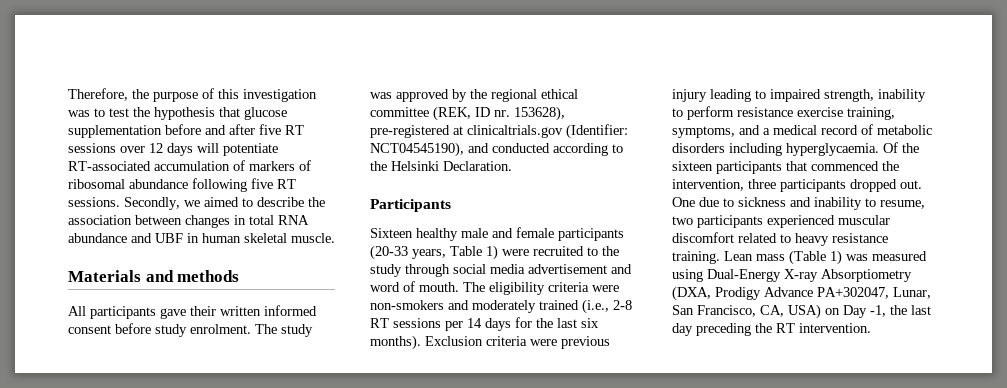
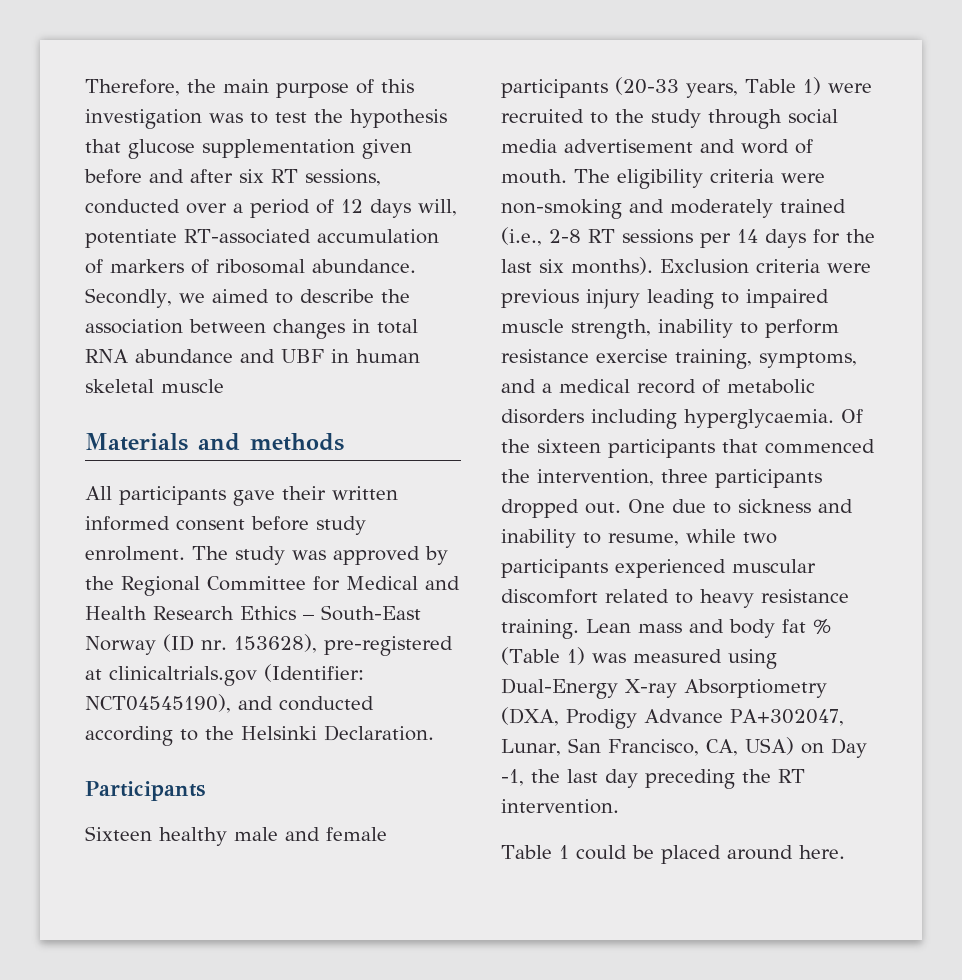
- Therefore, the purpose of this investigation was to test the hypothesis that glucose supplementation before and after five RT sessions over 12 days will potentiate RT-associated accumulation of markers of ribosomal abundance following five RT sessions.
+ Therefore, the main purpose of this investigation was to test the hypothesis that glucose supplementation given before and after six RT sessions, conducted over a period of 12 days will, potentiate RT-associated accumulation of markers of ribosomal abundance.
- Secondly, we aimed to describe the association between changes in total RNA abundance and UBF in human skeletal muscle.
+ Secondly, we aimed to describe the association between changes in total RNA abundance and UBF in human skeletal muscle
- The study was approved by the regional ethical committee (REK, ID nr. 153628), pre-registered at clinicaltrials.gov (Identifier: NCT04545190), and conducted according to the Helsinki Declaration.
+ The study was approved by the Regional Committee for Medical and Health Research Ethics – South-East Norway (ID nr. 153628), pre-registered at clinicaltrials.gov (Identifier: NCT04545190), and conducted according to the Helsinki Declaration.
- The eligibility criteria were non-smokers and moderately trained (i.e., 2-8 RT sessions per 14 days for the last six months).
+ The eligibility criteria were non-smoking and moderately trained (i.e., 2-8 RT sessions per 14 days for the last six months).
- Exclusion criteria were previous injury leading to impaired strength, inability to perform resistance exercise training, symptoms, and a medical record of metabolic disorders including hyperglycaemia.
+ Exclusion criteria were previous injury leading to impaired muscle strength, inability to perform resistance exercise training, symptoms, and a medical record of metabolic disorders including hyperglycaemia.
- One due to sickness and inability to resume, two participants experienced muscular discomfort related to heavy resistance training.
+ One due to sickness and inability to resume, while two participants experienced muscular discomfort related to heavy resistance training.
- Lean mass (Table 1) was measured using Dual-Energy X-ray Absorptiometry (DXA, Prodigy Advance PA+302047, Lunar, San Francisco, CA, USA) on Day -1, the last day preceding the RT intervention.
+ Lean mass and body fat % (Table 1) was measured using Dual-Energy X-ray Absorptiometry (DXA, Prodigy Advance PA+302047, Lunar, San Francisco, CA, USA) on Day -1, the last day preceding the RT intervention.
+ Table 1 could be placed around here.

